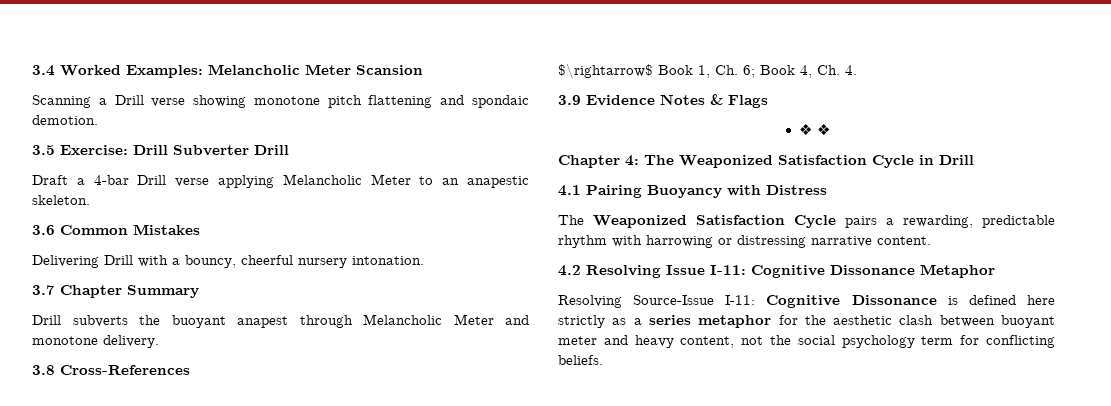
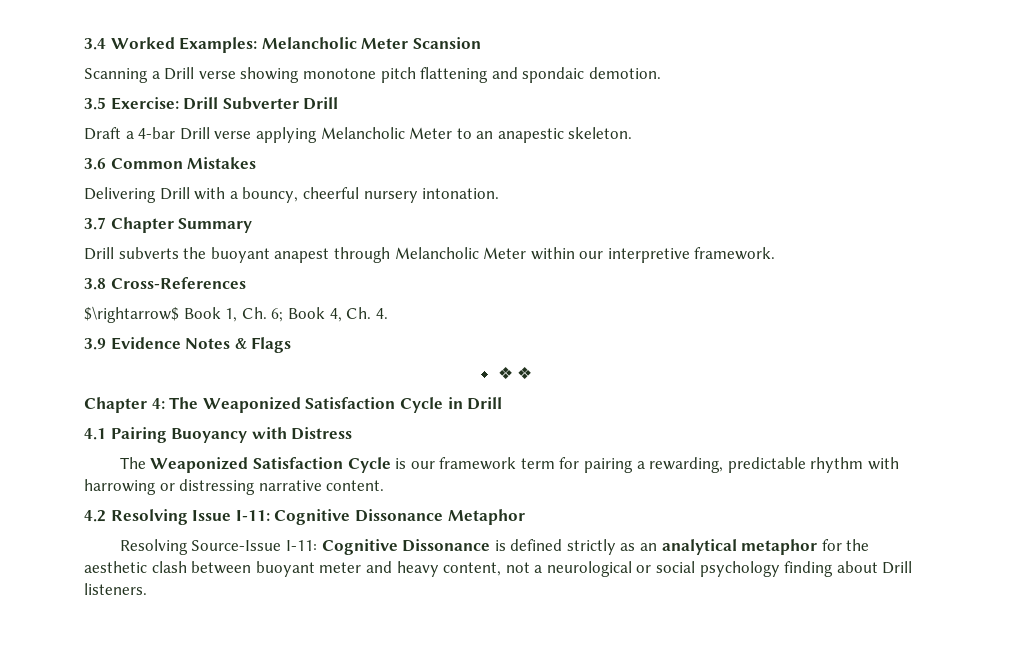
- Drill subverts the buoyant anapest through Melancholic Meter and monotone delivery.
+ Drill subverts the buoyant anapest through Melancholic Meter within our interpretive framework.
- The Weaponized Satisfaction Cycle pairs a rewarding, predictable rhythm with harrowing or distressing narrative content.
+ The Weaponized Satisfaction Cycle is our framework term for pairing a rewarding, predictable rhythm with harrowing or distressing narrative content.
- Resolving Source-Issue I-11: Cognitive Dissonance is defined here strictly as a series metaphor for the aesthetic clash between buoyant meter and heavy content, not the social psychology term for conflicting beliefs.
+ Resolving Source-Issue I-11: Cognitive Dissonance is defined strictly as an analytical metaphor for the aesthetic clash between buoyant meter and heavy content, not a neurological or social psychology finding about Drill listeners.

